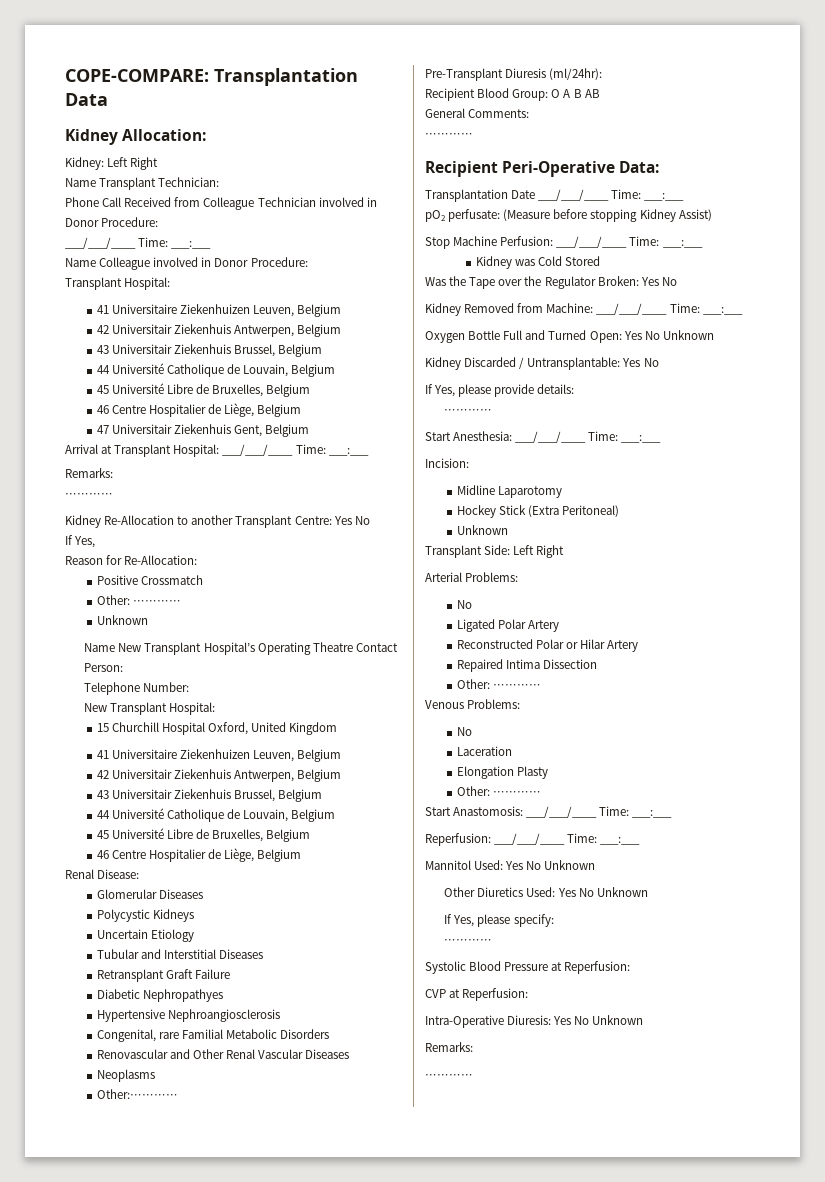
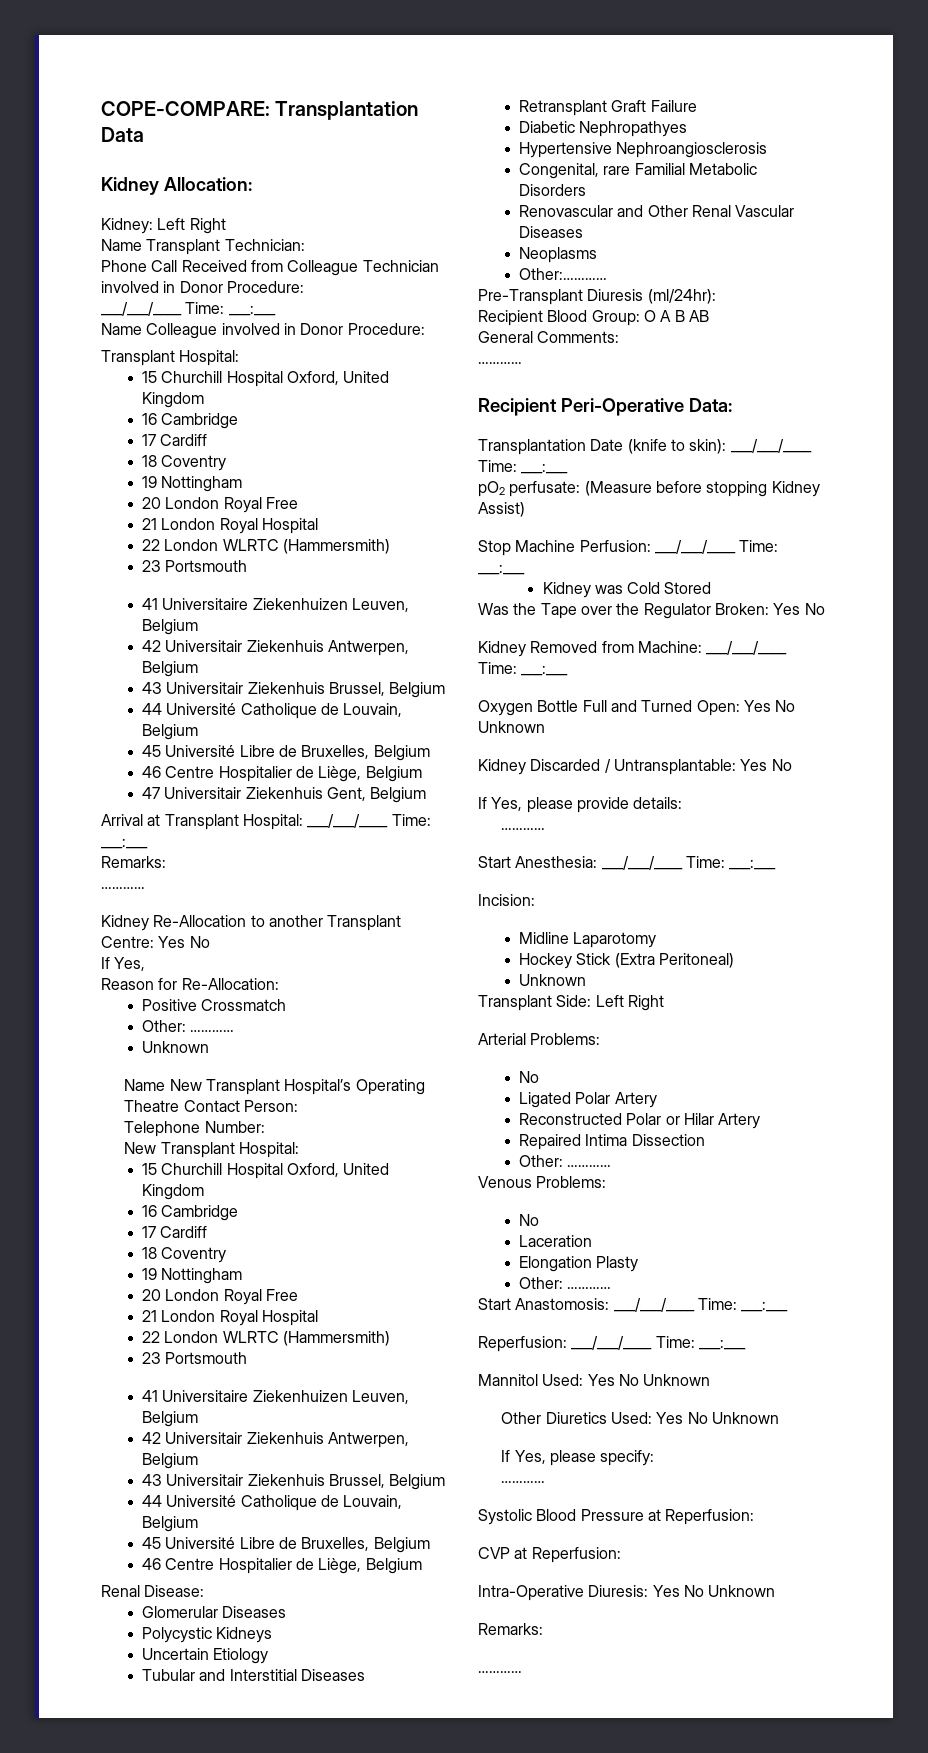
  Name Colleague involved in Donor Procedure:
  Transplant Hospital:
+ 15 Churchill Hospital Oxford, United Kingdom
+ 16 Cambridge
+ 17 Cardiff
+ 18 Coventry
+ 19 Nottingham
+ 20 London Royal Free
+ 21 London Royal Hospital
+ 22 London WLRTC (Hammersmith)
+ 23 Portsmouth
  New Transplant Hospital:
  15 Churchill Hospital Oxford, United Kingdom
+ 16 Cambridge
+ 17 Cardiff
+ 18 Coventry
+ 19 Nottingham
+ 20 London Royal Free
+ 21 London Royal Hospital
+ 22 London WLRTC (Hammersmith)
+ 23 Portsmouth
- Transplantation Date ___/___/____ Time: ___:___
+ Transplantation Date (knife to skin): ___/___/____ Time: ___:___

